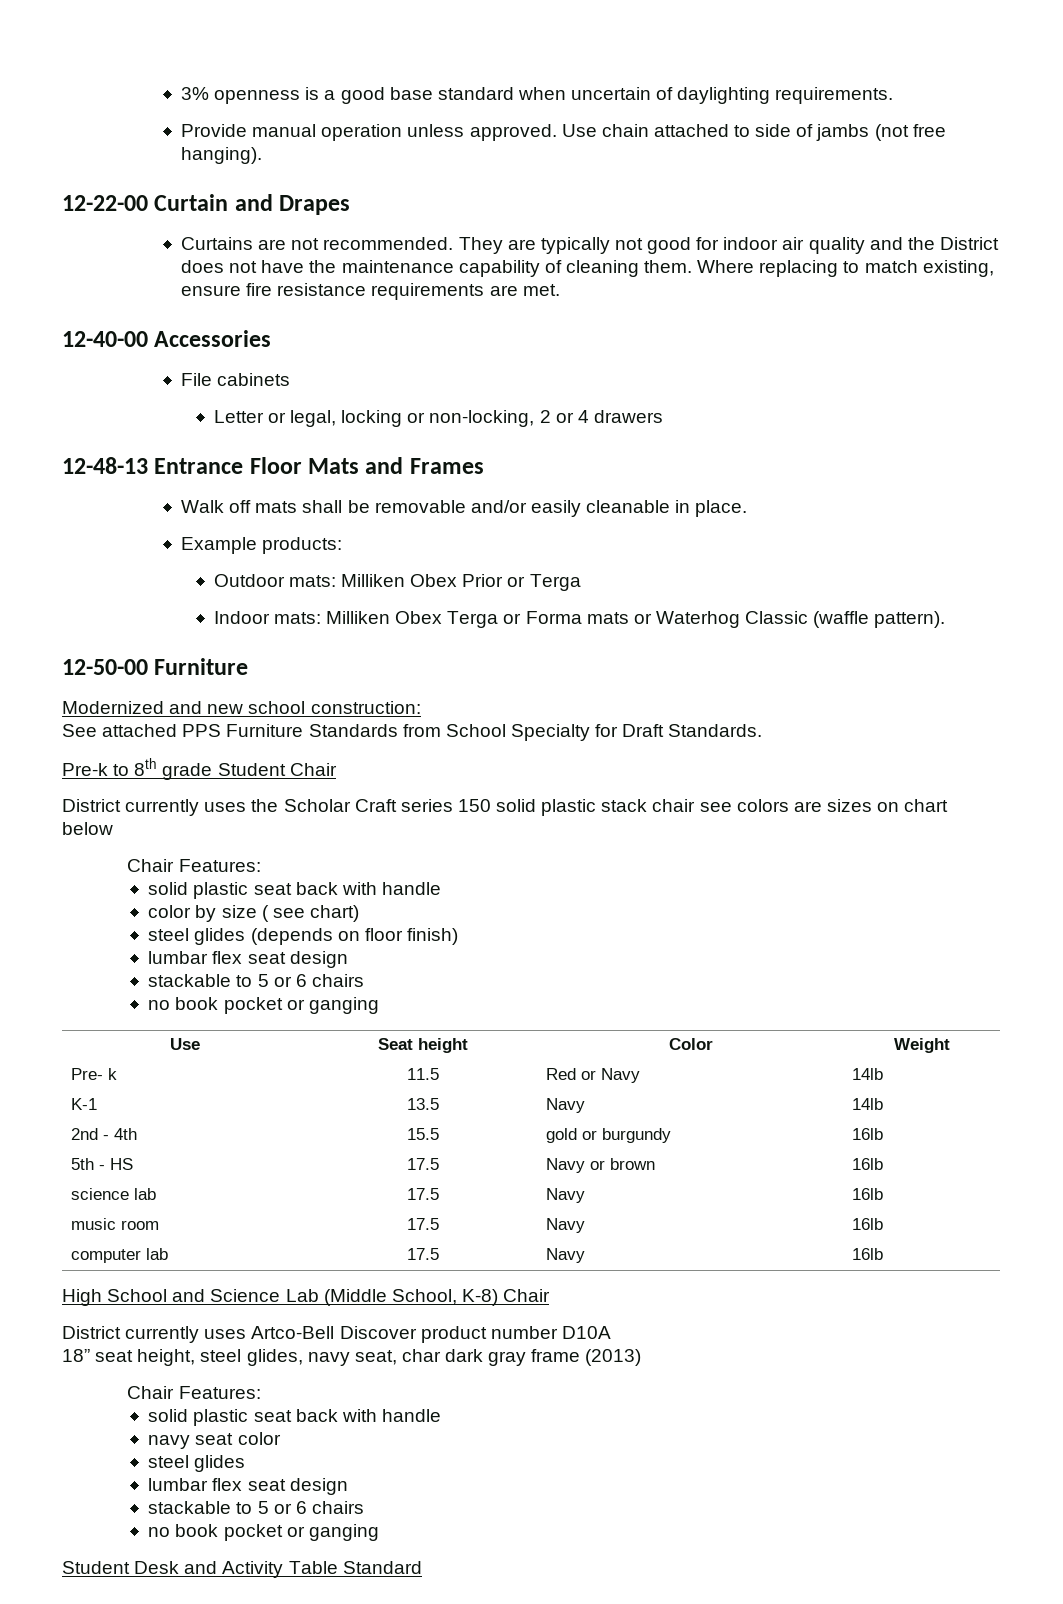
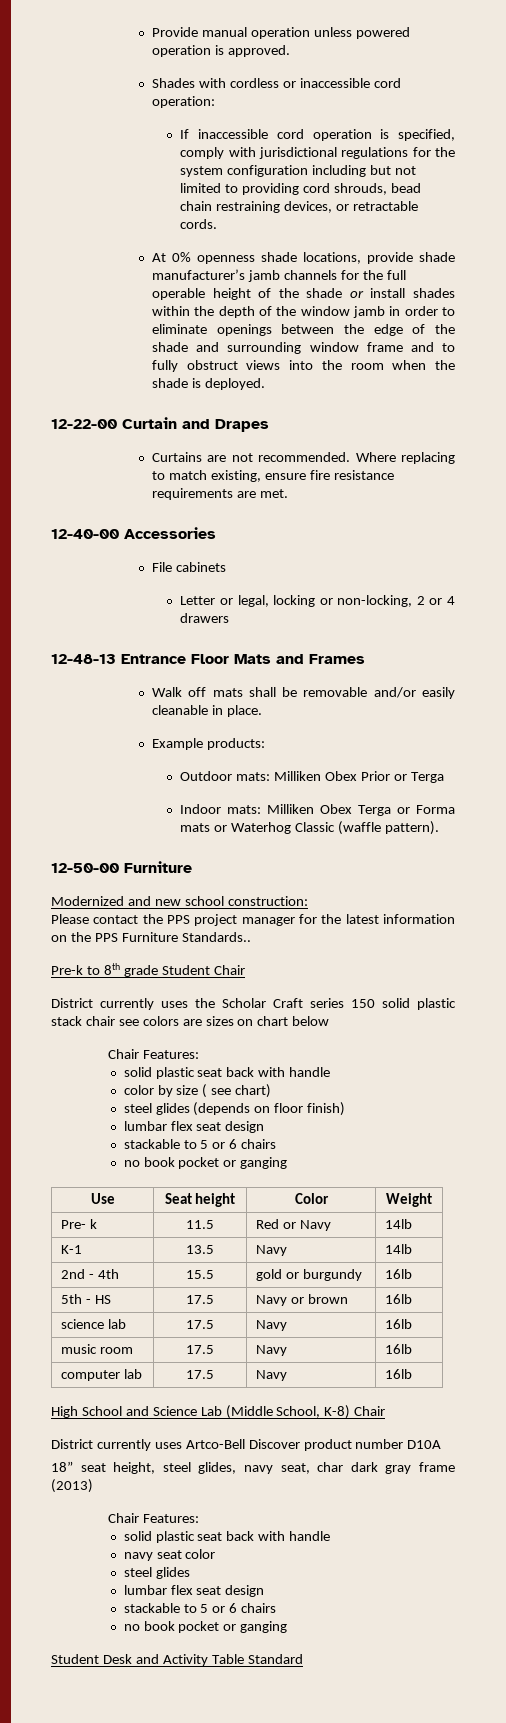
- 3% openness is a good base standard when uncertain of daylighting requirements.
- Provide manual operation unless approved. Use chain attached to side of jambs (not free hanging).
+ Provide manual operation unless powered operation is approved.
+ Shades with cordless or inaccessible cord operation:
+ If inaccessible cord operation is specified, comply with jurisdictional regulations for the system configuration including but not limited to providing cord shrouds, bead chain restraining devices, or retractable cords.
+ At 0% openness shade locations, provide shade manufacturer’s jamb channels for the full operable height of the shade or install shades within the depth of the window jamb in order to eliminate openings between the edge of the shade and surrounding window frame and to fully obstruct views into the room when the shade is deployed.
- They are typically not good for indoor air quality and the District does not have the maintenance capability of cleaning them.
- See attached PPS Furniture Standards from School Specialty for Draft Standards.
+ Please contact the PPS project manager for the latest information on the PPS Furniture Standards..

